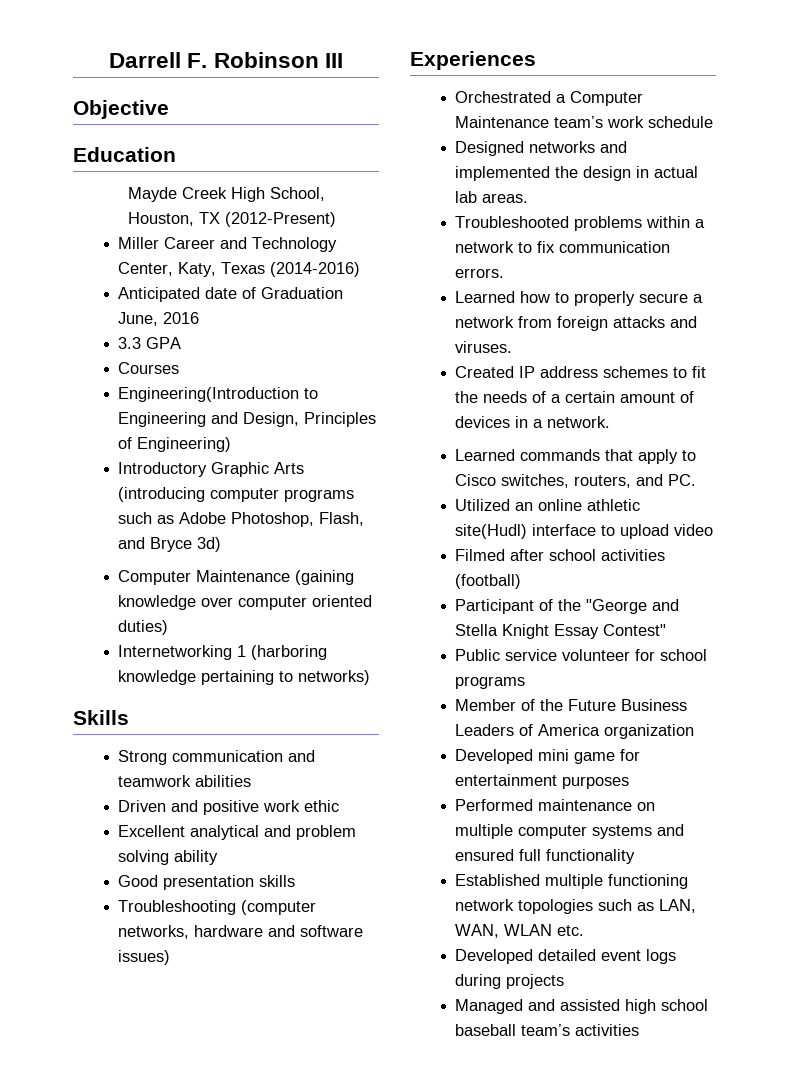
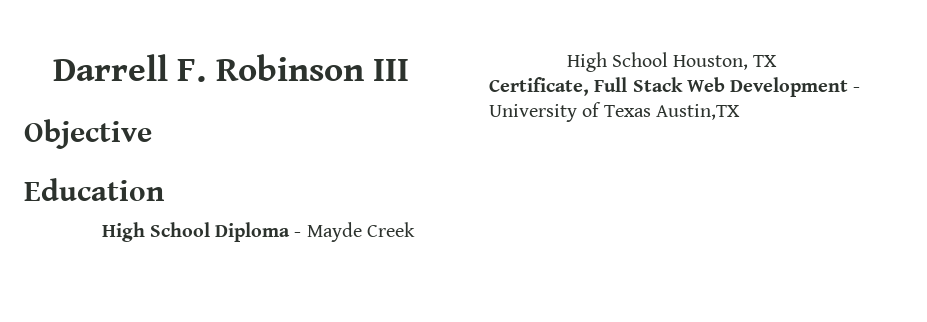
- Mayde Creek High School, Houston, TX (2012-Present)
- Miller Career and Technology Center, Katy, Texas (2014-2016)
- Anticipated date of Graduation June, 2016
- 3.3 GPA
- Courses
- Engineering(Introduction to Engineering and Design, Principles of Engineering)
- Introductory Graphic Arts (introducing computer programs such as Adobe Photoshop, Flash, and Bryce 3d)
- Computer Maintenance (gaining knowledge over computer oriented duties)
- Internetworking 1 (harboring knowledge pertaining to networks)
- Skills
- Strong communication and teamwork abilities
- Driven and positive work ethic
- Excellent analytical and problem solving ability
- Good presentation skills
- Troubleshooting (computer networks, hardware and software issues)
- Experiences
- Orchestrated a Computer Maintenance team’s work schedule
- Designed networks and implemented the design in actual lab areas.
- Troubleshooted problems within a network to fix communication errors.
- Learned how to properly secure a network from foreign attacks and viruses.
- Created IP address schemes to fit the needs of a certain amount of devices in a network.
- Learned commands that apply to Cisco switches, routers, and PC.
- Utilized an online athletic site(Hudl) interface to upload video
- Filmed after school activities (football)
- Participant of the "George and Stella Knight Essay Contest"
- Public service volunteer for school programs
- Member of the Future Business Leaders of America organization
- Developed mini game for entertainment purposes
- Performed maintenance on multiple computer systems and ensured full functionality
- Established multiple functioning network topologies such as LAN, WAN, WLAN etc.
- Developed detailed event logs during projects
- Managed and assisted high school baseball team’s activities
+ High School Diploma - Mayde Creek High School Houston, TX
+ Certificate, Full Stack Web Development - University of Texas Austin,TX

